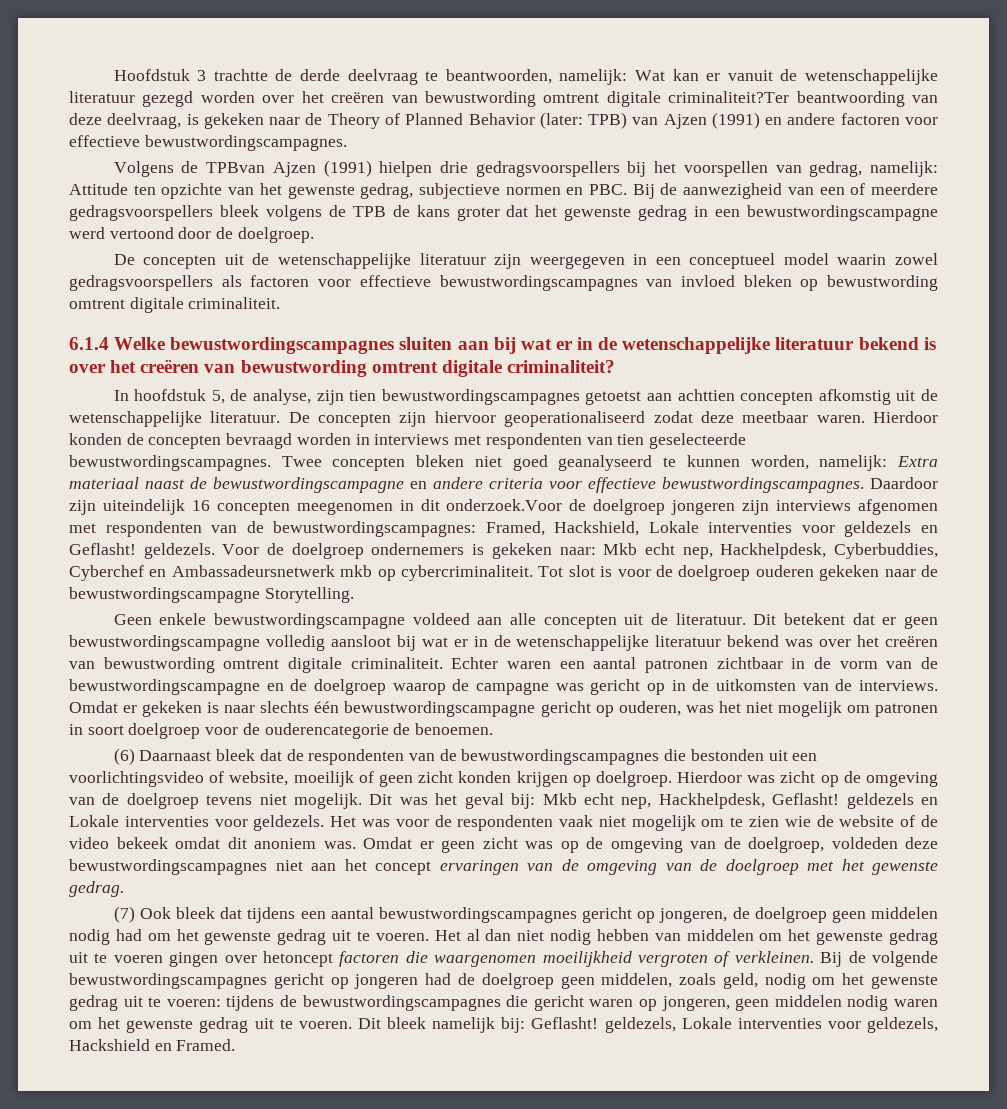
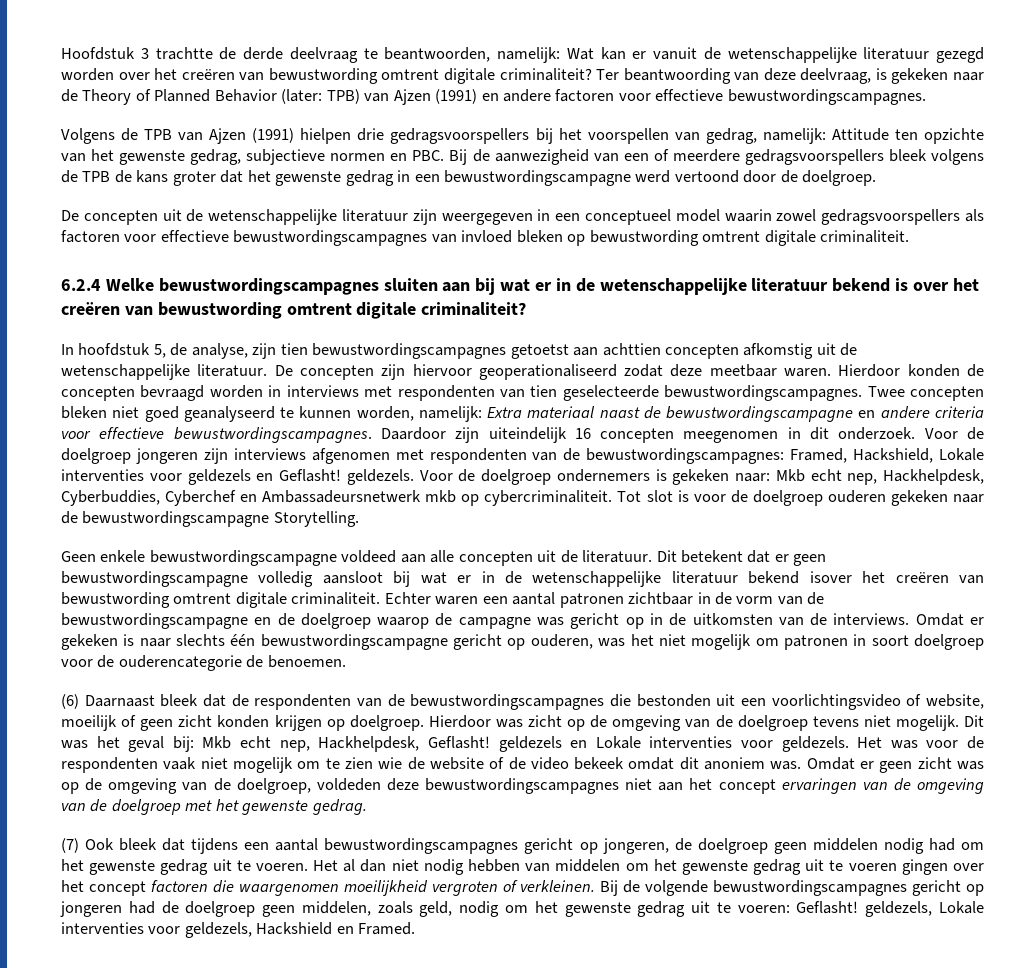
- Hoofdstuk 3 trachtte de derde deelvraag te beantwoorden, namelijk: Wat kan er vanuit de wetenschappelijke literatuur gezegd worden over het creëren van bewustwording omtrent digitale criminaliteit?Ter beantwoording van deze deelvraag, is gekeken naar de Theory of Planned Behavior (later: TPB) van Ajzen (1991) en andere factoren voor effectieve bewustwordingscampagnes.
+ Hoofdstuk 3 trachtte de derde deelvraag te beantwoorden, namelijk: Wat kan er vanuit de wetenschappelijke literatuur gezegd worden over het creëren van bewustwording omtrent digitale criminaliteit? Ter beantwoording van deze deelvraag, is gekeken naar de Theory of Planned Behavior (later: TPB) van Ajzen (1991) en andere factoren voor effectieve bewustwordingscampagnes.
- Volgens de TPBvan Ajzen (1991) hielpen drie gedragsvoorspellers bij het voorspellen van gedrag, namelijk: Attitude ten opzichte van het gewenste gedrag, subjectieve normen en PBC. Bij de aanwezigheid van een of meerdere gedragsvoorspellers bleek volgens de TPB de kans groter dat het gewenste gedrag in een bewustwordingscampagne werd vertoond door de doelgroep.
+ Volgens de TPB van Ajzen (1991) hielpen drie gedragsvoorspellers bij het voorspellen van gedrag, namelijk: Attitude ten opzichte van het gewenste gedrag, subjectieve normen en PBC. Bij de aanwezigheid van een of meerdere gedragsvoorspellers bleek volgens de TPB de kans groter dat het gewenste gedrag in een bewustwordingscampagne werd vertoond door de doelgroep.
- 6.1.4 Welke bewustwordingscampagnes sluiten aan bij wat er in de wetenschappelijke literatuur bekend is over het creëren van bewustwording omtrent digitale criminaliteit?
+ 6.2.4 Welke bewustwordingscampagnes sluiten aan bij wat er in de wetenschappelijke literatuur bekend is over het creëren van bewustwording omtrent digitale criminaliteit?
- Daardoor zijn uiteindelijk 16 concepten meegenomen in dit onderzoek.Voor de doelgroep jongeren zijn interviews afgenomen met respondenten van de bewustwordingscampagnes: Framed, Hackshield, Lokale interventies voor geldezels en Geflasht! geldezels.
+ Daardoor zijn uiteindelijk 16 concepten meegenomen in dit onderzoek. Voor de doelgroep jongeren zijn interviews afgenomen met respondenten van de bewustwordingscampagnes: Framed, Hackshield, Lokale interventies voor geldezels en Geflasht! geldezels.
- Dit betekent dat er geen bewustwordingscampagne volledig aansloot bij wat er in de wetenschappelijke literatuur bekend was over het creëren van bewustwording omtrent digitale criminaliteit.
+ Dit betekent dat er geen bewustwordingscampagne volledig aansloot bij wat er in de wetenschappelijke literatuur bekend isover het creëren van bewustwording omtrent digitale criminaliteit.
- Het al dan niet nodig hebben van middelen om het gewenste gedrag uit te voeren gingen over hetoncept factoren die waargenomen moeilijkheid vergroten of verkleinen.
+ Het al dan niet nodig hebben van middelen om het gewenste gedrag uit te voeren gingen over het concept factoren die waargenomen moeilijkheid vergroten of verkleinen.
- Bij de volgende bewustwordingscampagnes gericht op jongeren had de doelgroep geen middelen, zoals geld, nodig om het gewenste gedrag uit te voeren: tijdens de bewustwordingscampagnes die gericht waren op jongeren, geen middelen nodig waren om het gewenste gedrag uit te voeren. Dit bleek namelijk bij: Geflasht! geldezels, Lokale interventies voor geldezels, Hackshield en Framed.
+ Bij de volgende bewustwordingscampagnes gericht op jongeren had de doelgroep geen middelen, zoals geld, nodig om het gewenste gedrag uit te voeren: Geflasht! geldezels, Lokale interventies voor geldezels, Hackshield en Framed.

